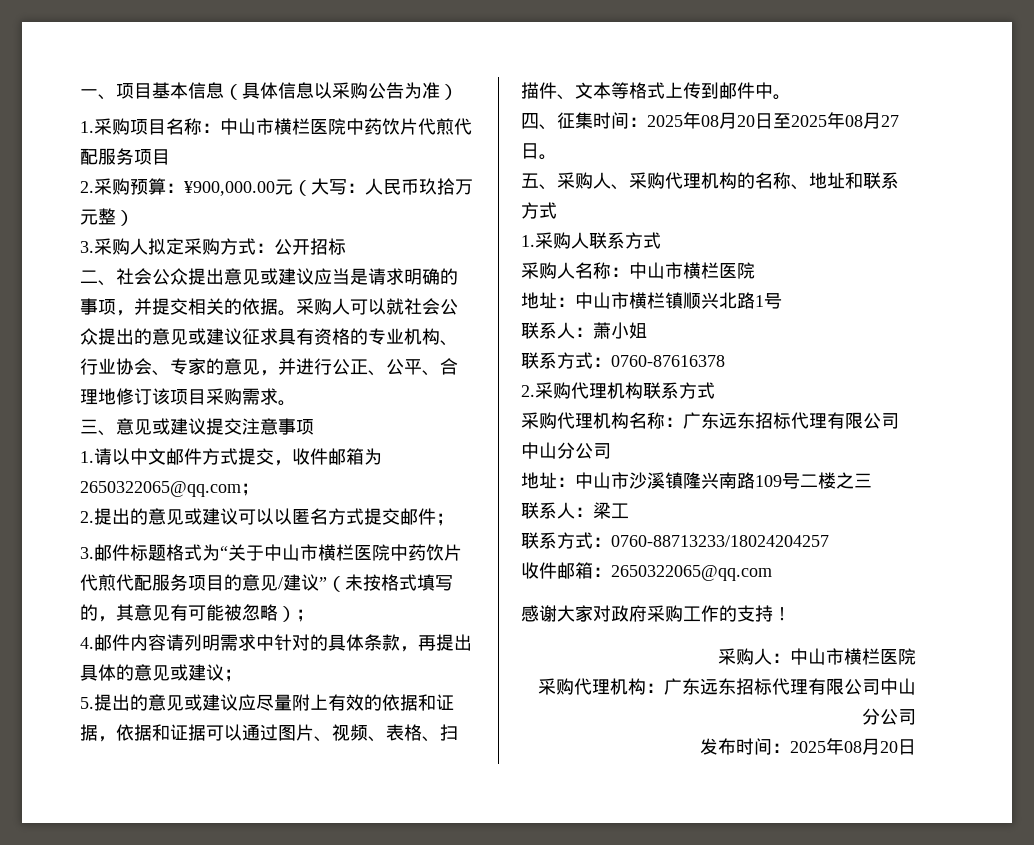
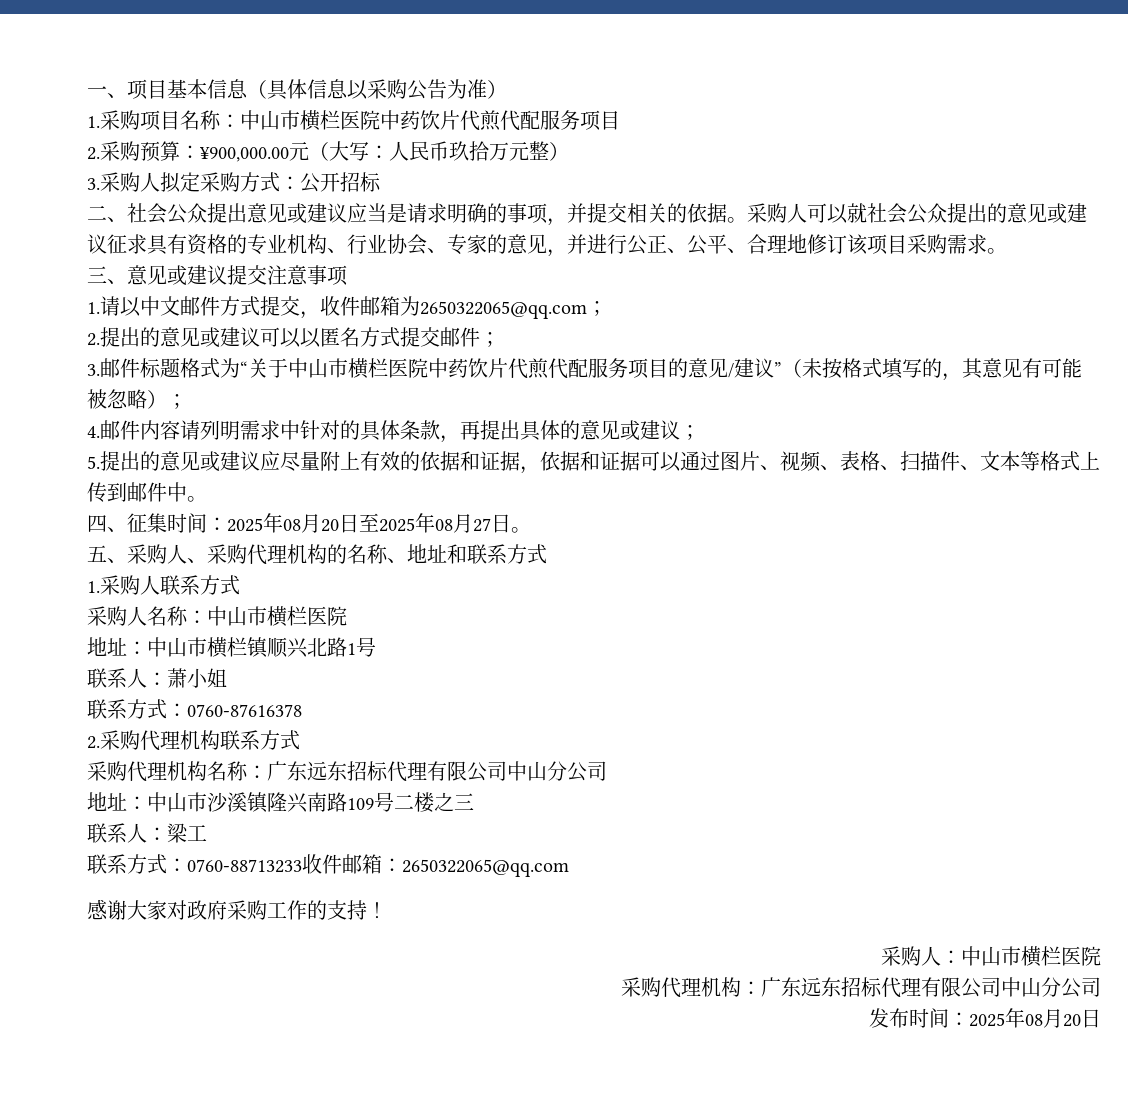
- 联系方式：0760-88713233/18024204257
- 收件邮箱：2650322065@qq.com
+ 联系方式：0760-88713233收件邮箱：2650322065@qq.com

